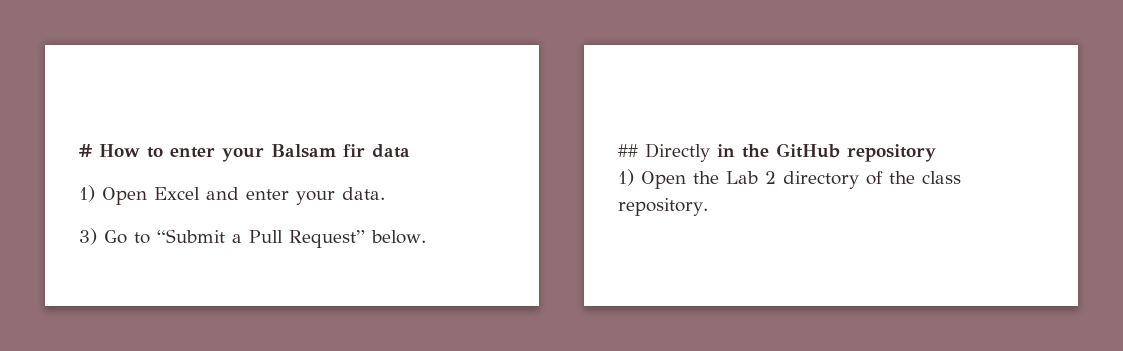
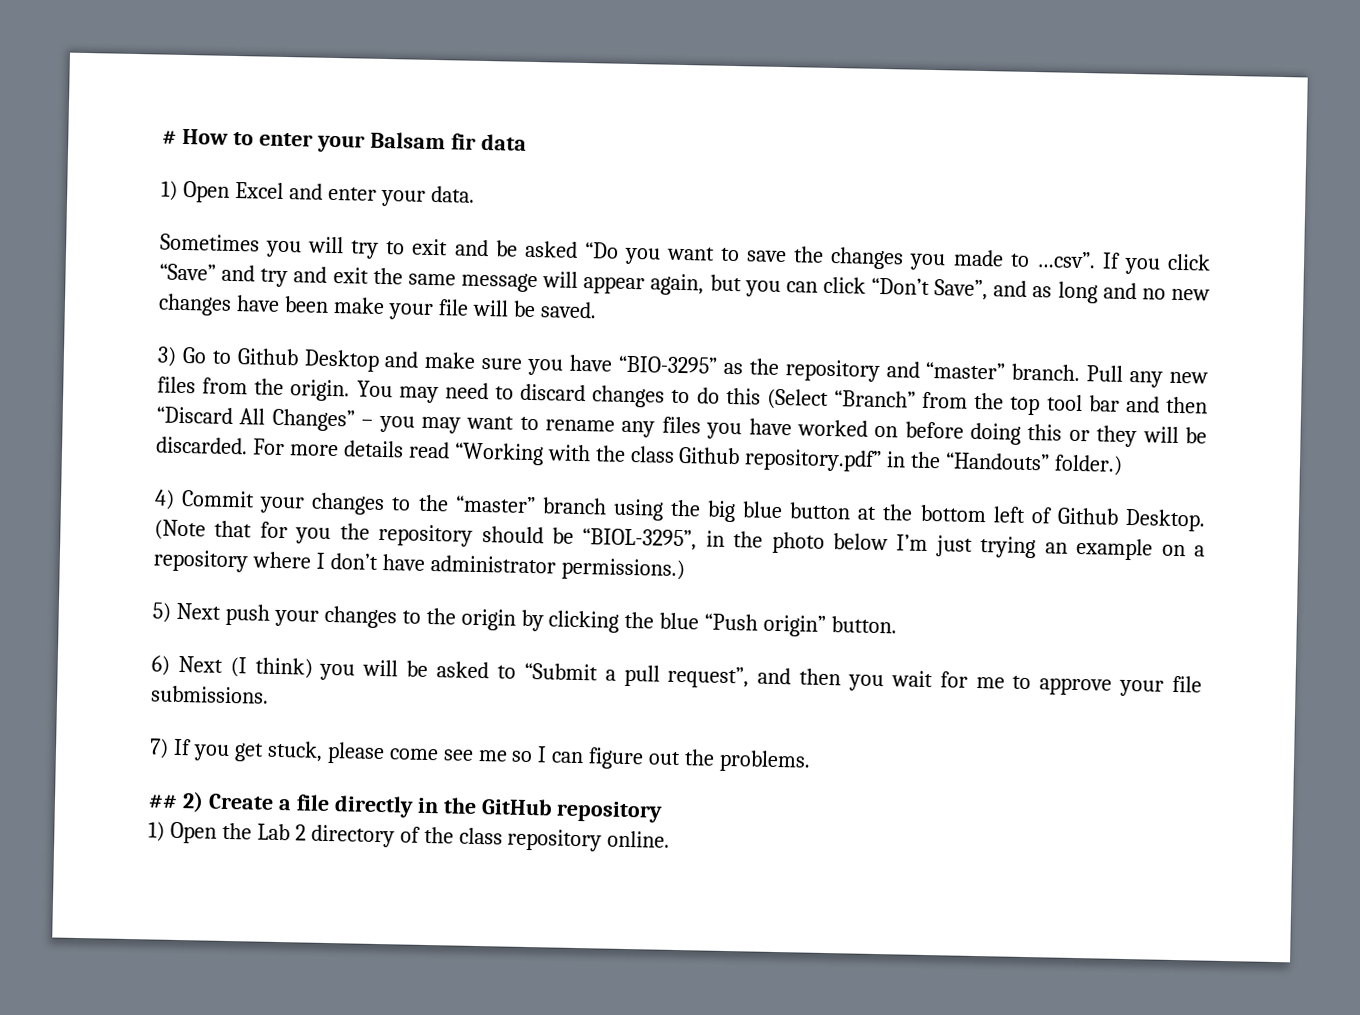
- 3) Go to “Submit a Pull Request” below.
- ## Directly in the GitHub repository
+ Sometimes you will try to exit and be asked “Do you want to save the changes you made to …csv”. If you click “Save” and try and exit the same message will appear again, but you can click “Don’t Save”, and as long and no new changes have been make your file will be saved.
+ 3) Go to Github Desktop and make sure you have “BIO-3295” as the repository and “master” branch. Pull any new files from the origin. You may need to discard changes to do this (Select “Branch” from the top tool bar and then “Discard All Changes” – you may want to rename any files you have worked on before doing this or they will be discarded. For more details read “Working with the class Github repository.pdf” in the “Handouts” folder.)
+ 4) Commit your changes to the “master” branch using the big blue button at the bottom left of Github Desktop. (Note that for you the repository should be “BIOL-3295”, in the photo below I’m just trying an example on a repository where I don’t have administrator permissions.)
+ 5) Next push your changes to the origin by clicking the blue “Push origin” button.
+ 6) Next (I think) you will be asked to “Submit a pull request”, and then you wait for me to approve your file submissions.
+ 7) If you get stuck, please come see me so I can figure out the problems.
+ ## 2) Create a file directly in the GitHub repository
- 1) Open the Lab 2 directory of the class repository.
+ 1) Open the Lab 2 directory of the class repository online.

